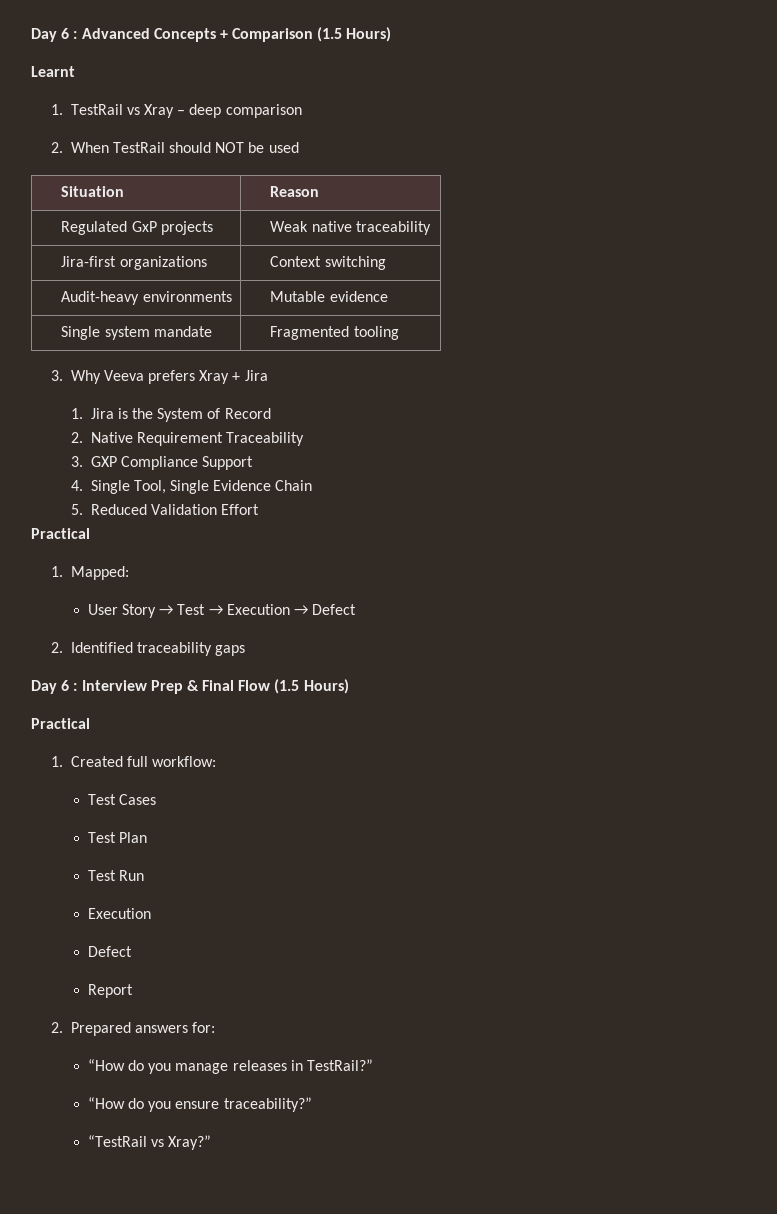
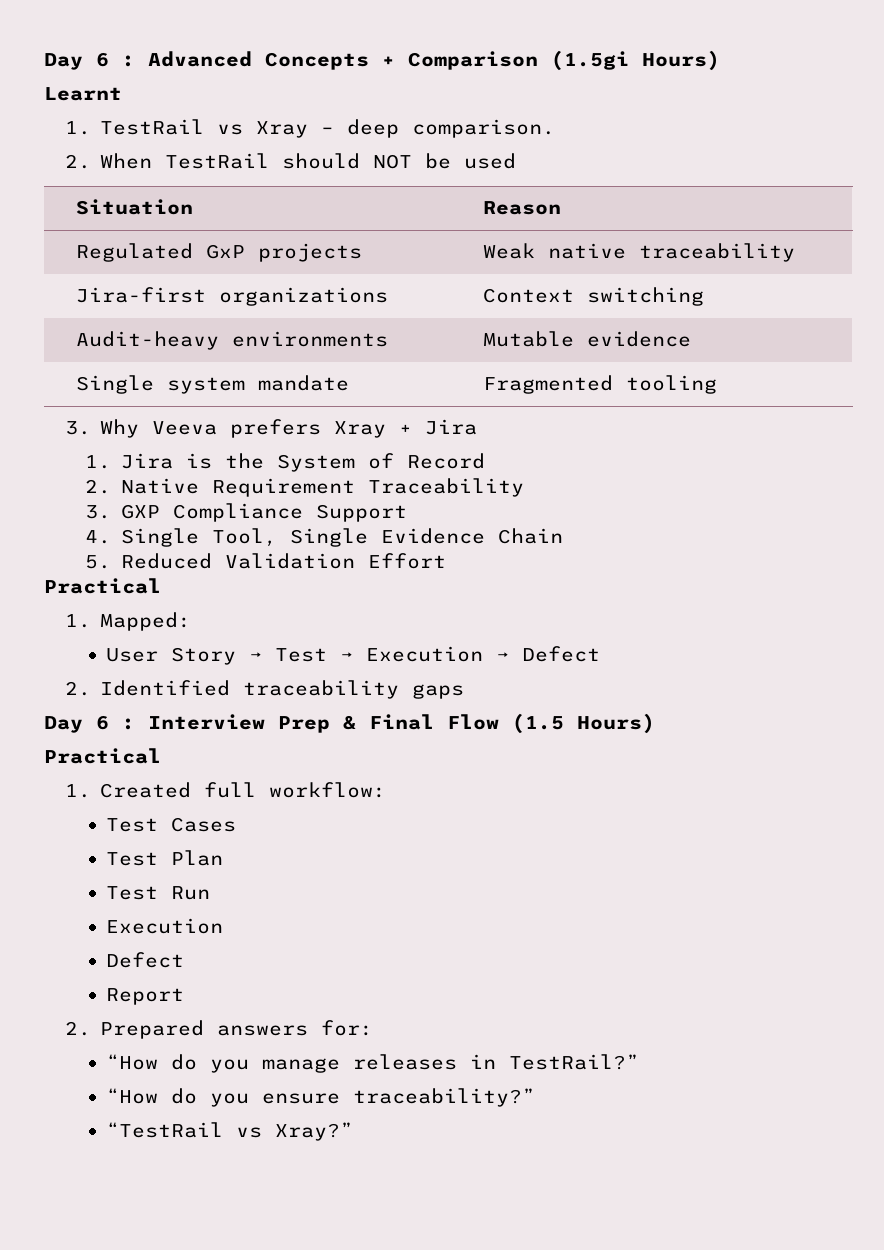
- Day 6 : Advanced Concepts + Comparison (1.5 Hours)
+ Day 6 : Advanced Concepts + Comparison (1.5gi Hours)
- 1. TestRail vs Xray – deep comparison
+ 1. TestRail vs Xray – deep comparison.

